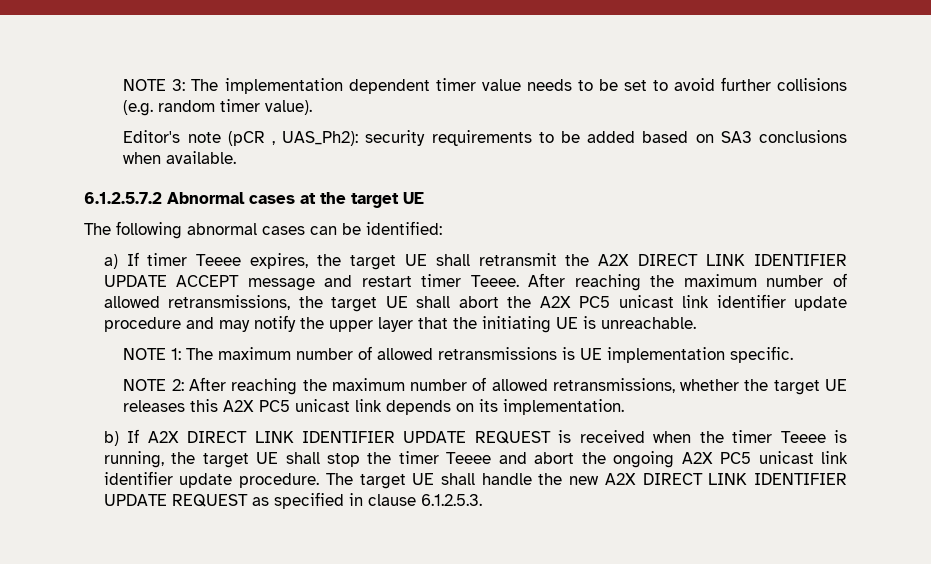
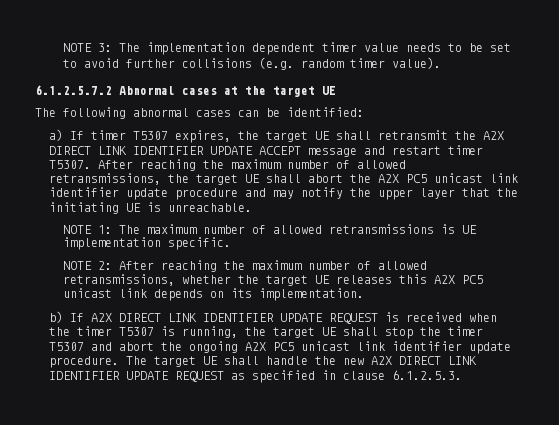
- Editor's note (pCR , UAS_Ph2): security requirements to be added based on SA3 conclusions when available.
- a) If timer Teeee expires, the target UE shall retransmit the A2X DIRECT LINK IDENTIFIER UPDATE ACCEPT message and restart timer Teeee.
+ a) If timer T5307 expires, the target UE shall retransmit the A2X DIRECT LINK IDENTIFIER UPDATE ACCEPT message and restart timer T5307.
- b) If A2X DIRECT LINK IDENTIFIER UPDATE REQUEST is received when the timer Teeee is running, the target UE shall stop the timer Teeee and abort the ongoing A2X PC5 unicast link identifier update procedure.
+ b) If A2X DIRECT LINK IDENTIFIER UPDATE REQUEST is received when the timer T5307 is running, the target UE shall stop the timer T5307 and abort the ongoing A2X PC5 unicast link identifier update procedure.

